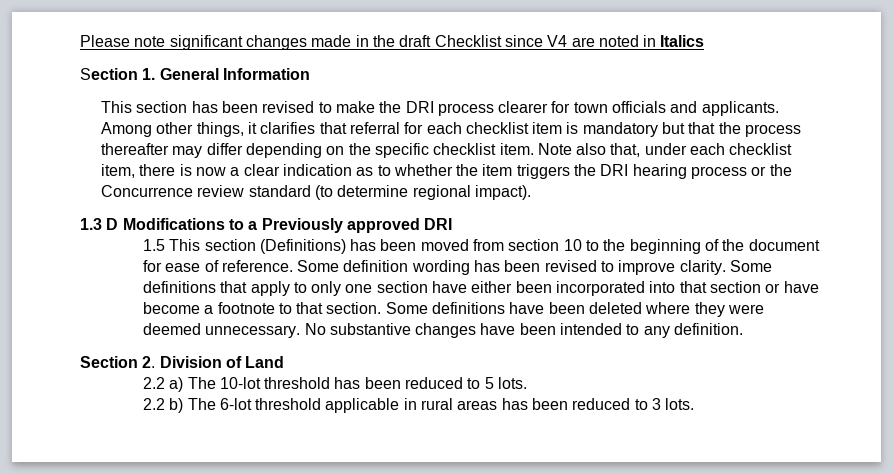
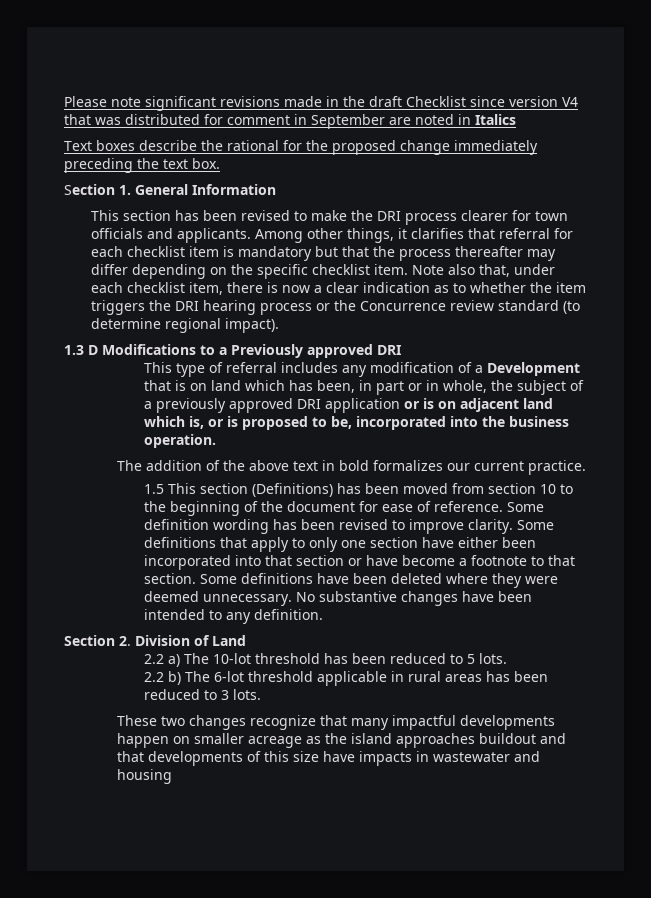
- Please note significant changes made in the draft Checklist since V4 are noted in Italics
+ Please note significant revisions made in the draft Checklist since version V4 that was distributed for comment in September are noted in Italics
+ Text boxes describe the rational for the proposed change immediately preceding the text box.
+ This type of referral includes any modification of a Development that is on land which has been, in part or in whole, the subject of a previously approved DRI application or is on adjacent land which is, or is proposed to be, incorporated into the business operation.
+ The addition of the above text in bold formalizes our current practice.
+ These two changes recognize that many impactful developments happen on smaller acreage as the island approaches buildout and that developments of this size have impacts in wastewater and housing

